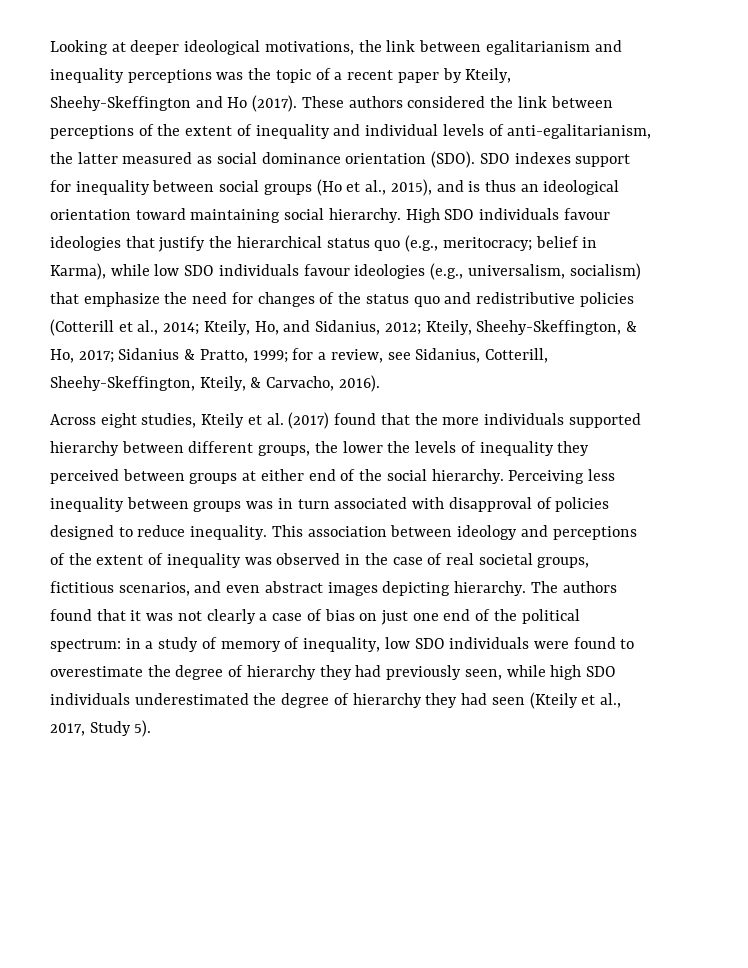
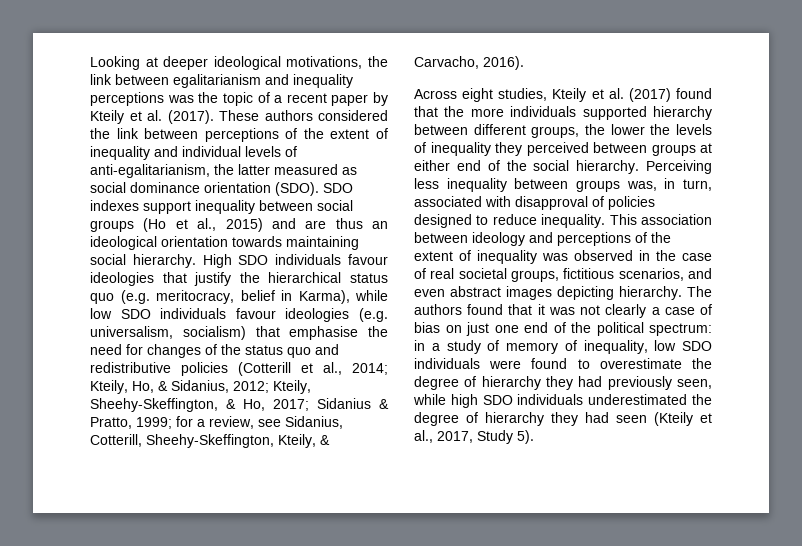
- Looking at deeper ideological motivations, the link between egalitarianism and inequality perceptions was the topic of a recent paper by Kteily, Sheehy-Skeffington and Ho (2017).
+ Looking at deeper ideological motivations, the link between egalitarianism and inequality perceptions was the topic of a recent paper by Kteily et al. (2017).
- SDO indexes support for inequality between social groups (Ho et al., 2015), and is thus an ideological orientation toward maintaining social hierarchy.
+ SDO indexes support inequality between social groups (Ho et al., 2015) and are thus an ideological orientation towards maintaining social hierarchy.
- High SDO individuals favour ideologies that justify the hierarchical status quo (e.g., meritocracy; belief in Karma), while low SDO individuals favour ideologies (e.g., universalism, socialism) that emphasize the need for changes of the status quo and redistributive policies (Cotterill et al., 2014;
+ High SDO individuals favour ideologies that justify the hierarchical status quo (e.g. meritocracy, belief in Karma), while low SDO individuals favour ideologies (e.g. universalism, socialism) that emphasise the need for changes of the status quo and redistributive policies (Cotterill et al., 2014;
- Kteily, Ho, and Sidanius, 2012;
+ Kteily, Ho, & Sidanius, 2012;
- Perceiving less inequality between groups was in turn associated with disapproval of policies designed to reduce inequality.
+ Perceiving less inequality between groups was, in turn, associated with disapproval of policies designed to reduce inequality.

